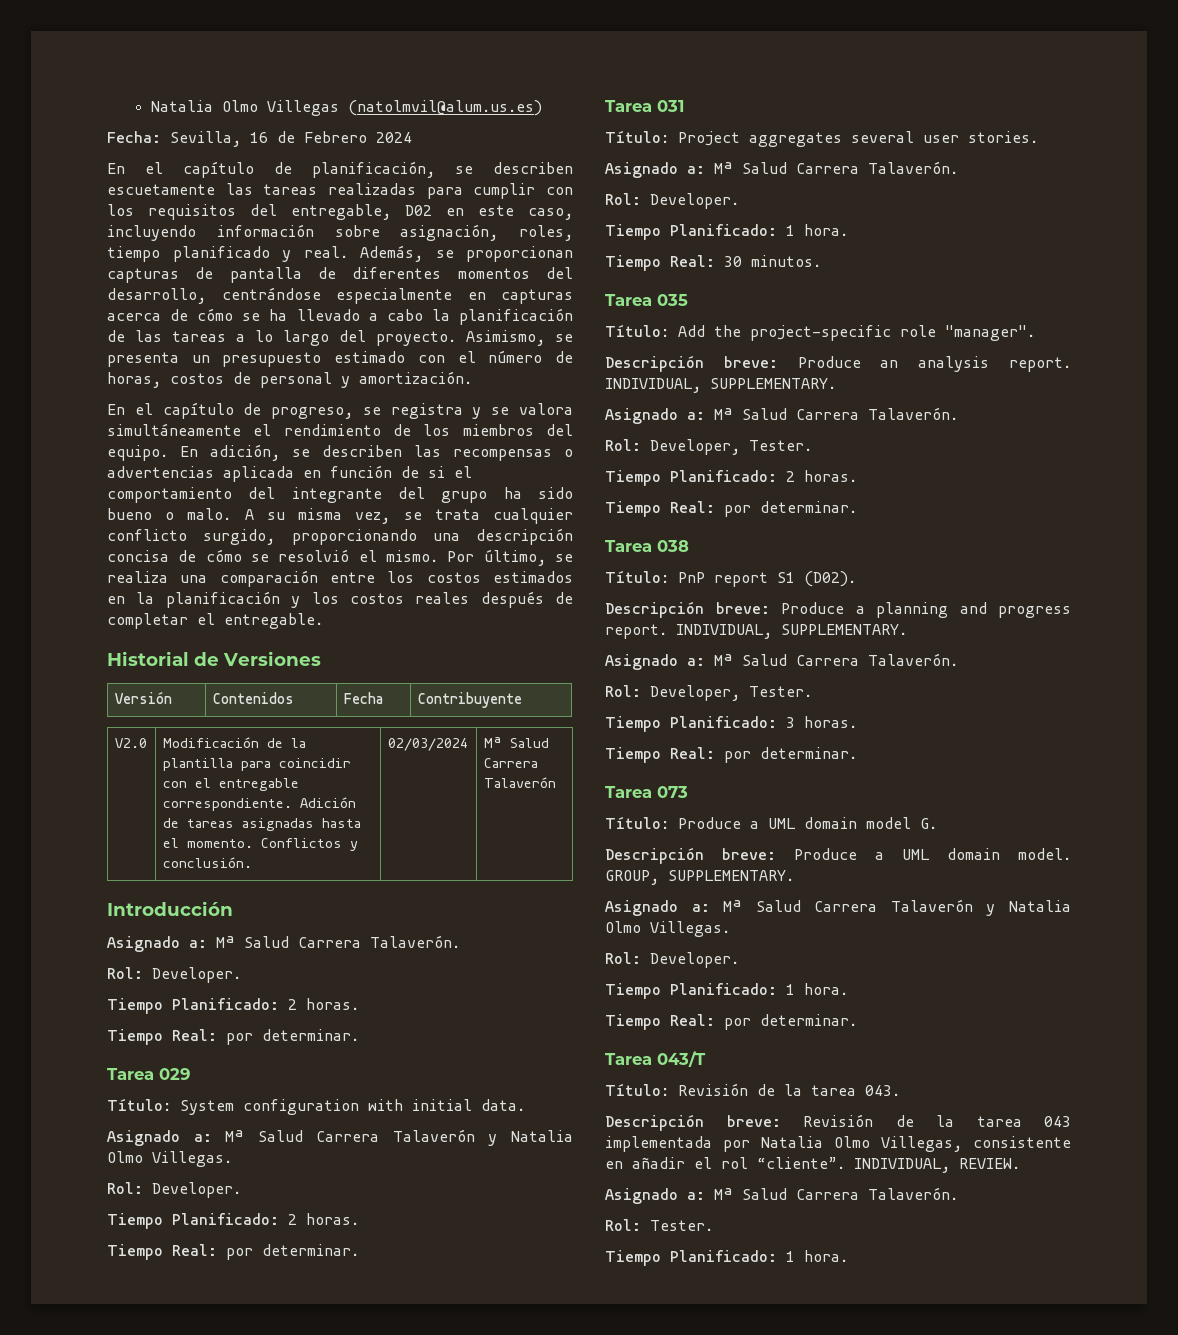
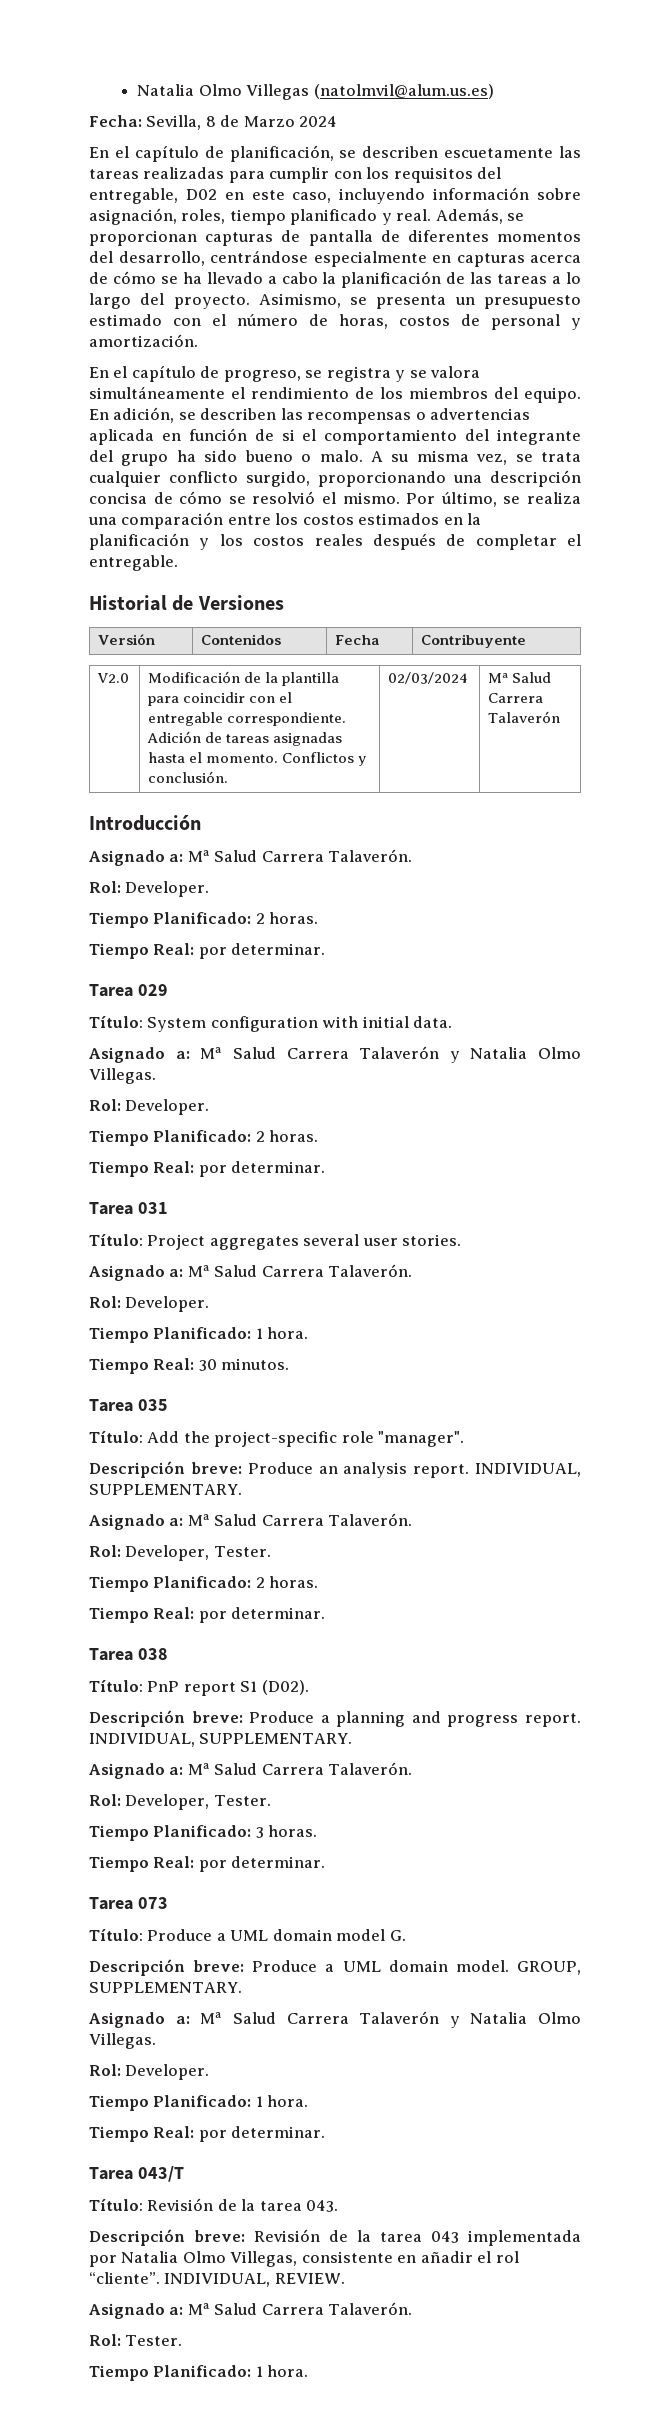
- Fecha: Sevilla, 16 de Febrero 2024
+ Fecha: Sevilla, 8 de Marzo 2024

